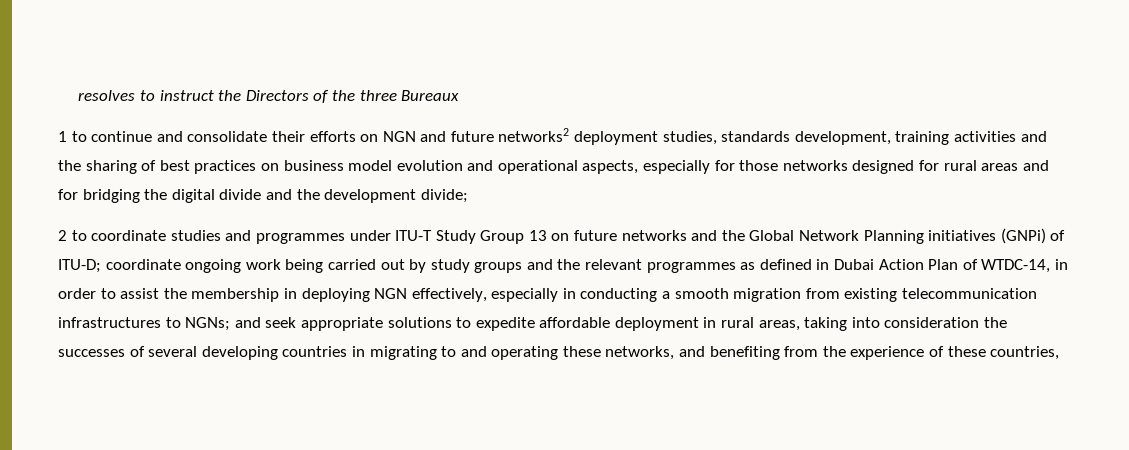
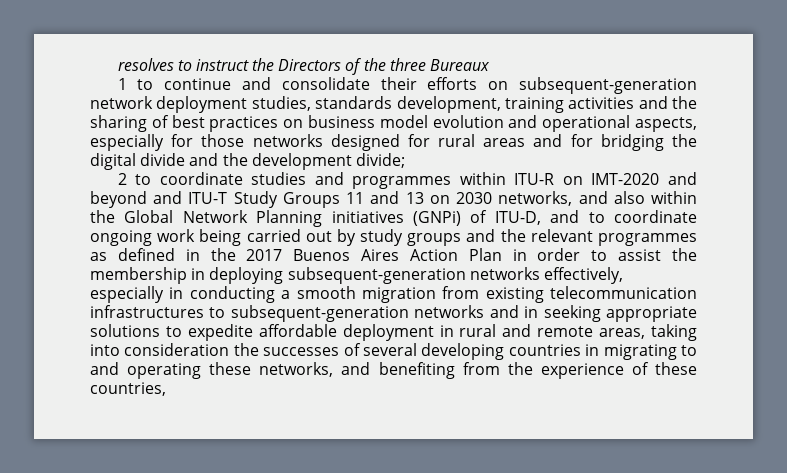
- 1 to continue and consolidate their efforts on NGN and future networks2 deployment studies, standards development, training activities and the sharing of best practices on business model evolution and operational aspects, especially for those networks designed for rural areas and for bridging the digital divide and the development divide;
+ 1 to continue and consolidate their efforts on subsequent-generation network deployment studies, standards development, training activities and the sharing of best practices on business model evolution and operational aspects, especially for those networks designed for rural areas and for bridging the digital divide and the development divide;
- 2 to coordinate studies and programmes under ITU-T Study Group 13 on future networks and the Global Network Planning initiatives (GNPi) of ITU-D; coordinate ongoing work being carried out by study groups and the relevant programmes as defined in Dubai Action Plan of WTDC-14, in order to assist the membership in deploying NGN effectively, especially in conducting a smooth migration from existing telecommunication infrastructures to NGNs; and seek appropriate solutions to expedite affordable deployment in rural areas, taking into consideration the successes of several developing countries in migrating to and operating these networks, and benefiting from the experience of these countries,
+ 2 to coordinate studies and programmes within ITU-R on IMT-2020 and beyond and ITU-T Study Groups 11 and 13 on 2030 networks, and also within the Global Network Planning initiatives (GNPi) of ITU-D, and to coordinate ongoing work being carried out by study groups and the relevant programmes as defined in the 2017 Buenos Aires Action Plan in order to assist the membership in deploying subsequent-generation networks effectively, especially in conducting a smooth migration from existing telecommunication infrastructures to subsequent-generation networks and in seeking appropriate solutions to expedite affordable deployment in rural and remote areas, taking into consideration the successes of several developing countries in migrating to and operating these networks, and benefiting from the experience of these countries,

